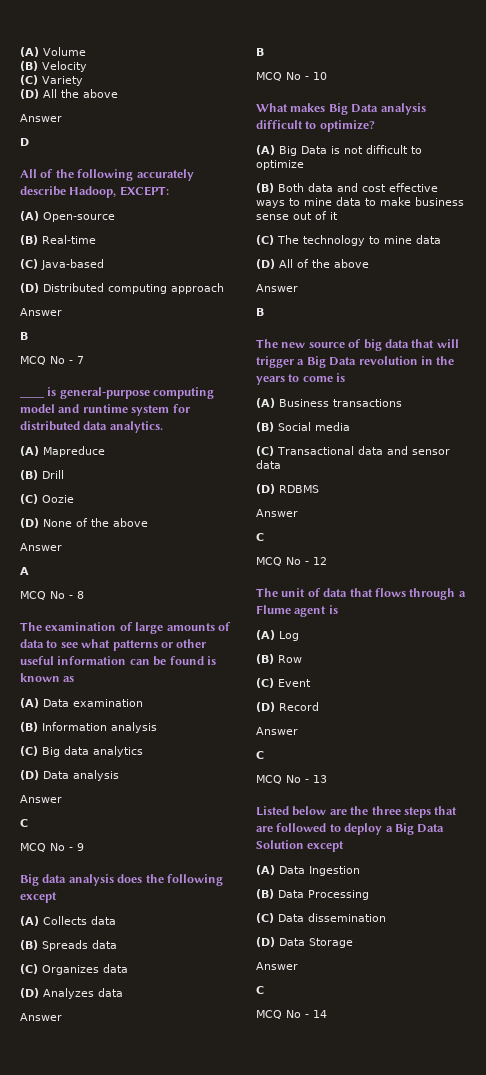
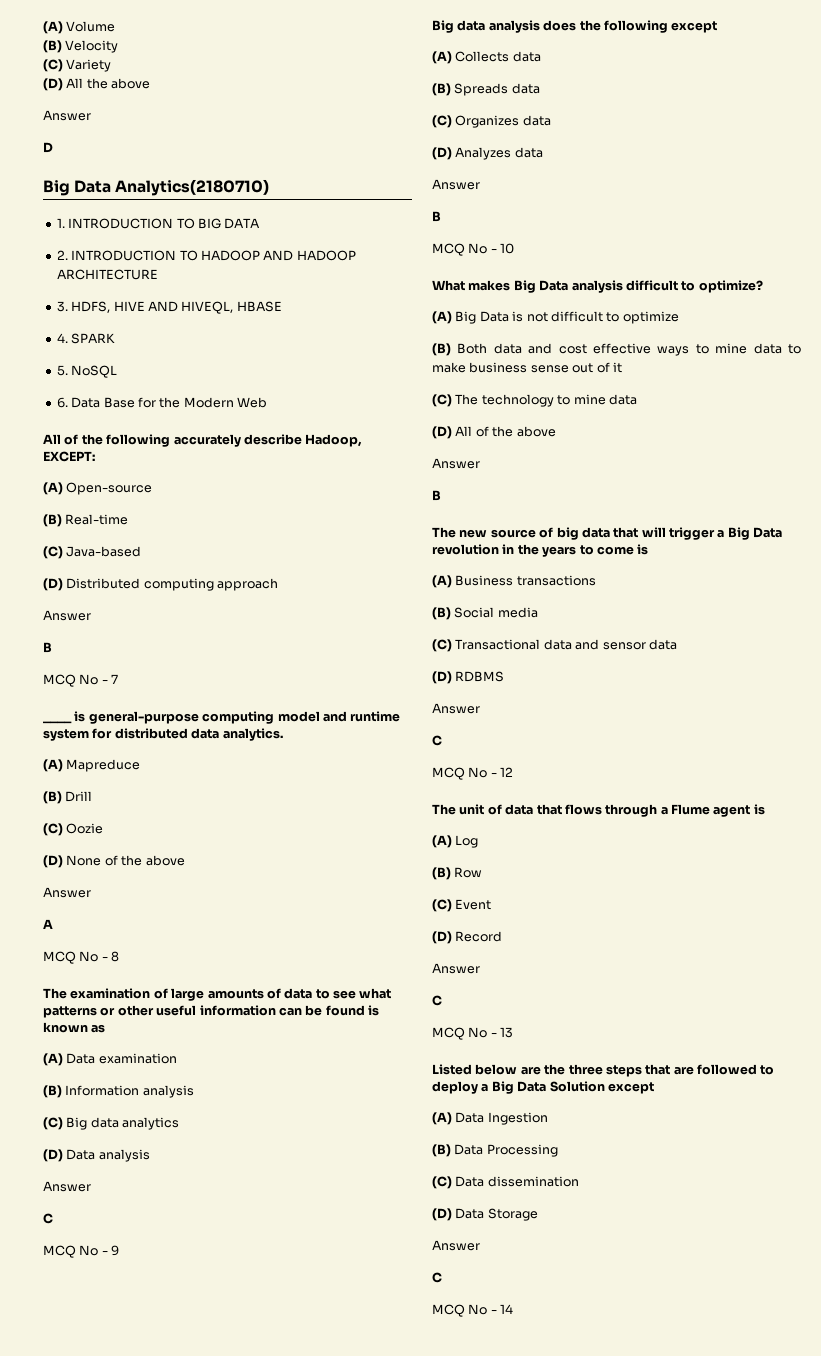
+ Big Data Analytics(2180710)
+ 1. INTRODUCTION TO BIG DATA
+ 2. INTRODUCTION TO HADOOP AND HADOOP ARCHITECTURE
+ 3. HDFS, HIVE AND HIVEQL, HBASE
+ 4. SPARK
+ 5. NoSQL
+ 6. Data Base for the Modern Web

